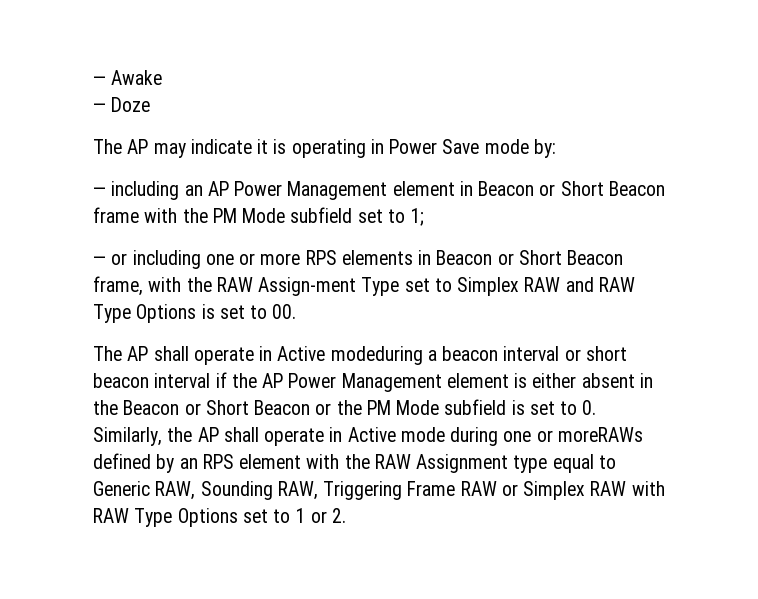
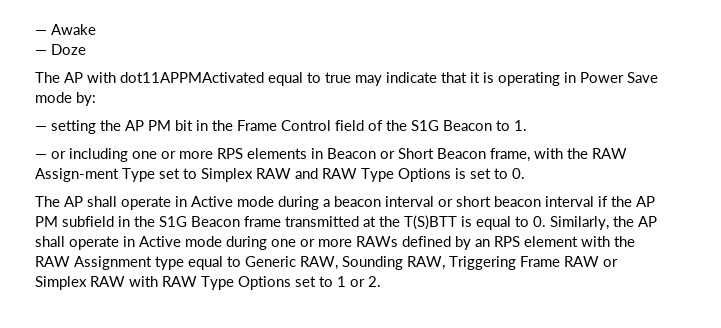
- The AP may indicate it is operating in Power Save mode by:
+ The AP with dot11APPMActivated equal to true may indicate that it is operating in Power Save mode by:
- — including an AP Power Management element in Beacon or Short Beacon frame with the PM Mode subfield set to 1;
+ — setting the AP PM bit in the Frame Control field of the S1G Beacon to 1.
- — or including one or more RPS elements in Beacon or Short Beacon frame, with the RAW Assign-ment Type set to Simplex RAW and RAW Type Options is set to 00.
+ — or including one or more RPS elements in Beacon or Short Beacon frame, with the RAW Assign-ment Type set to Simplex RAW and RAW Type Options is set to 0.
- The AP shall operate in Active modeduring a beacon interval or short beacon interval if the AP Power Management element is either absent in the Beacon or Short Beacon or the PM Mode subfield is set to 0. Similarly, the AP shall operate in Active mode during one or moreRAWs defined by an RPS element with the RAW Assignment type equal to Generic RAW, Sounding RAW, Triggering Frame RAW or Simplex RAW with RAW Type Options set to 1 or 2.
+ The AP shall operate in Active mode during a beacon interval or short beacon interval if the AP PM subfield in the S1G Beacon frame transmitted at the T(S)BTT is equal to 0. Similarly, the AP shall operate in Active mode during one or more RAWs defined by an RPS element with the RAW Assignment type equal to Generic RAW, Sounding RAW, Triggering Frame RAW or Simplex RAW with RAW Type Options set to 1 or 2.

